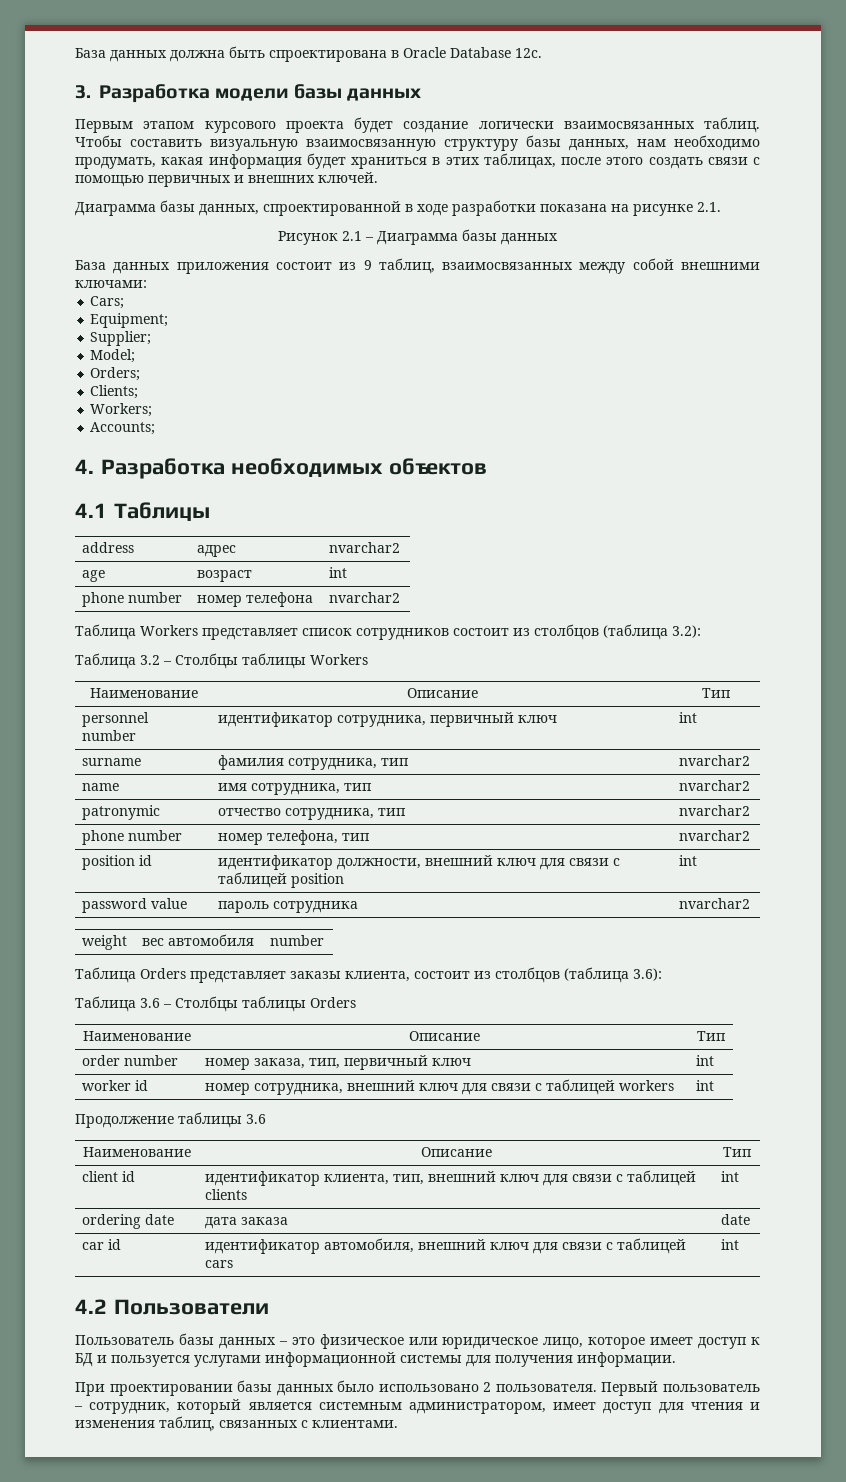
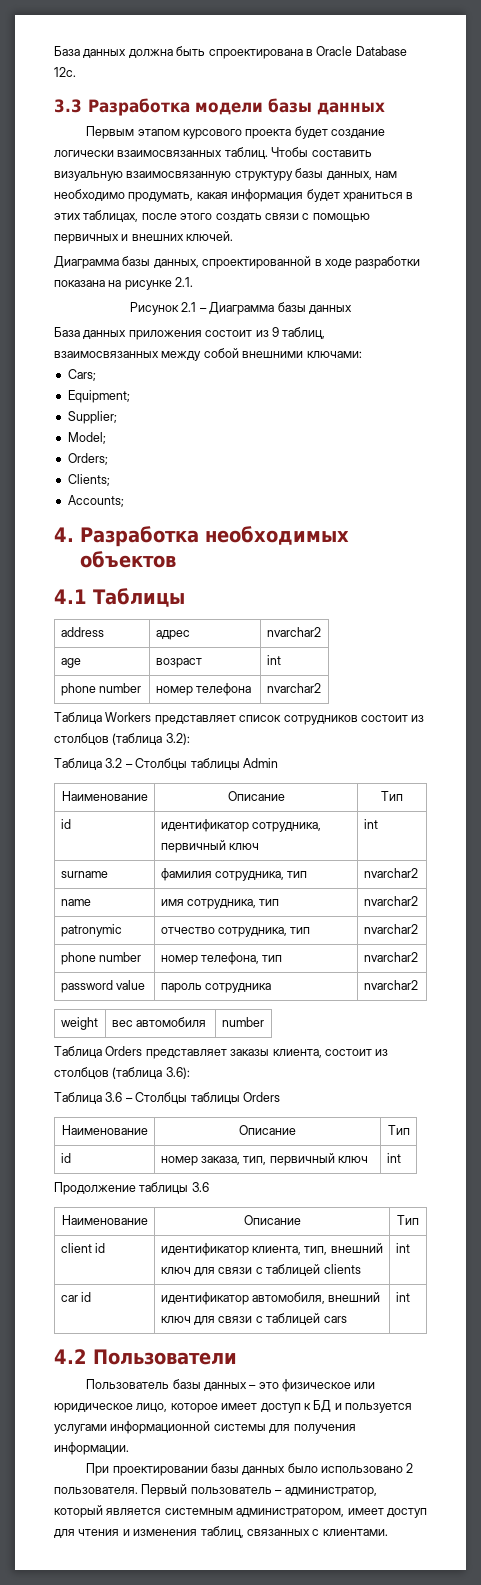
- 3. Разработка модели базы данных
+ 3.3 Разработка модели базы данных
- Workers;
- Таблица 3.2 – Столбцы таблицы Workers
+ Таблица 3.2 – Столбцы таблицы Admin
  Наименование | Описание | Тип
- personnel number | идентификатор сотрудника, первичный ключ | int
+ id | идентификатор сотрудника, первичный ключ | int
- position id | идентификатор должности, внешний ключ для связи с таблицей position | int
- order number | номер заказа, тип, первичный ключ | int
+ id | номер заказа, тип, первичный ключ | int
- worker id | номер сотрудника, внешний ключ для связи с таблицей workers | int
- ordering date | дата заказа | date
- Первый пользователь – сотрудник, который является системным администратором, имеет доступ для чтения и изменения таблиц, связанных с клиентами.
+ Первый пользователь – администратор, который является системным администратором, имеет доступ для чтения и изменения таблиц, связанных с клиентами.

